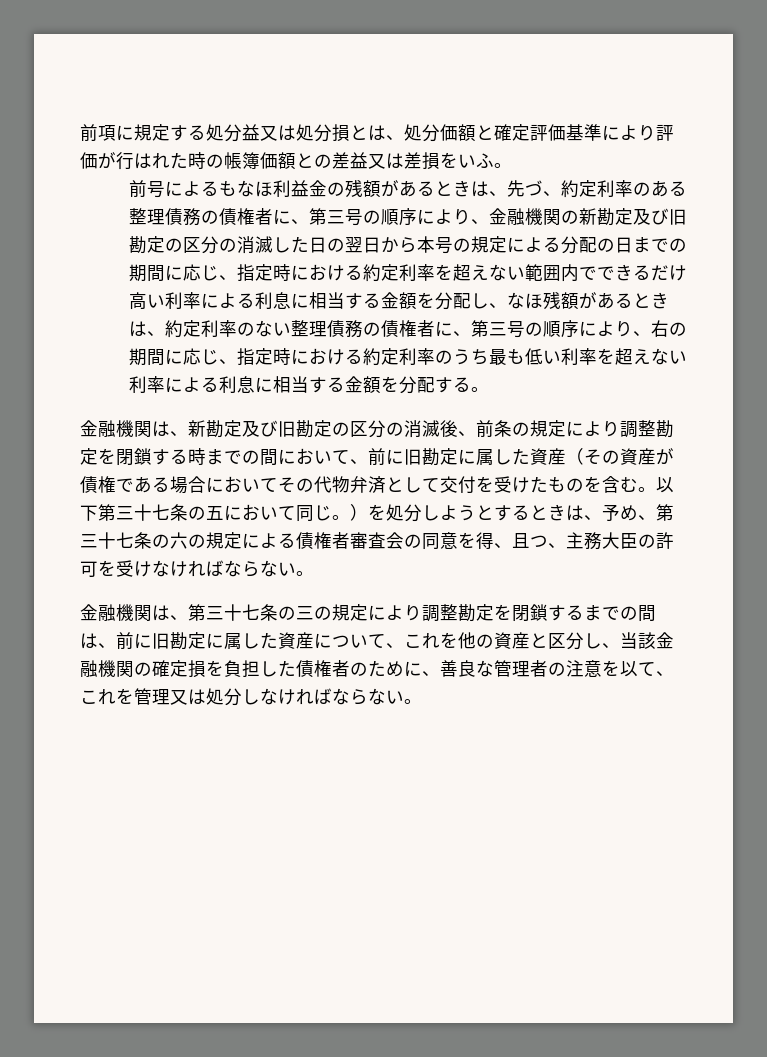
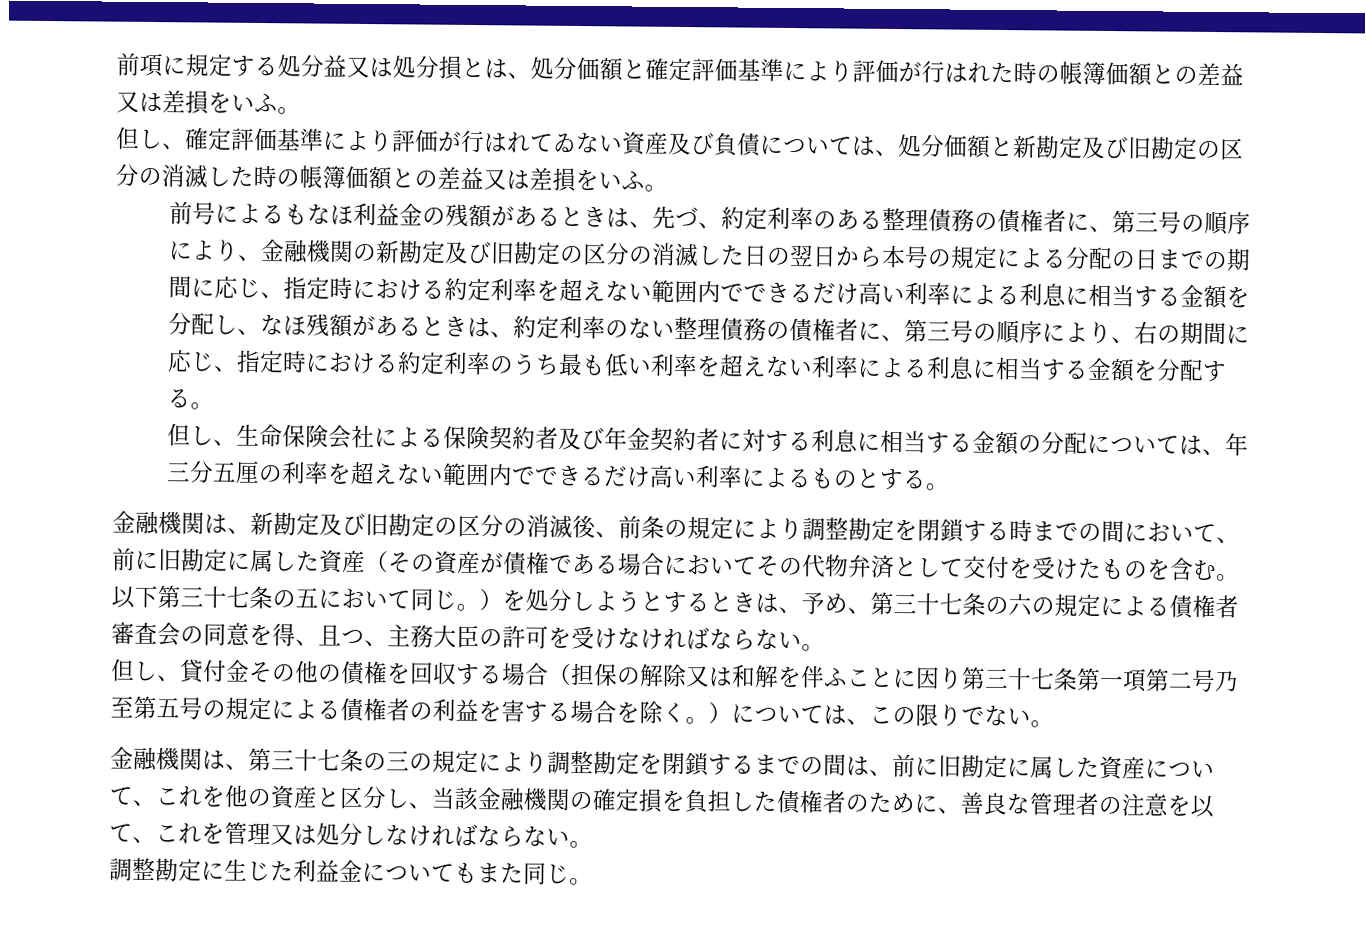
+ 但し、確定評価基準により評価が行はれてゐない資産及び負債については、処分価額と新勘定及び旧勘定の区分の消滅した時の帳簿価額との差益又は差損をいふ。
+ 但し、生命保険会社による保険契約者及び年金契約者に対する利息に相当する金額の分配については、年三分五厘の利率を超えない範囲内でできるだけ高い利率によるものとする。
+ 但し、貸付金その他の債権を回収する場合（担保の解除又は和解を伴ふことに因り第三十七条第一項第二号乃至第五号の規定による債権者の利益を害する場合を除く。）については、この限りでない。
+ 調整勘定に生じた利益金についてもまた同じ。

